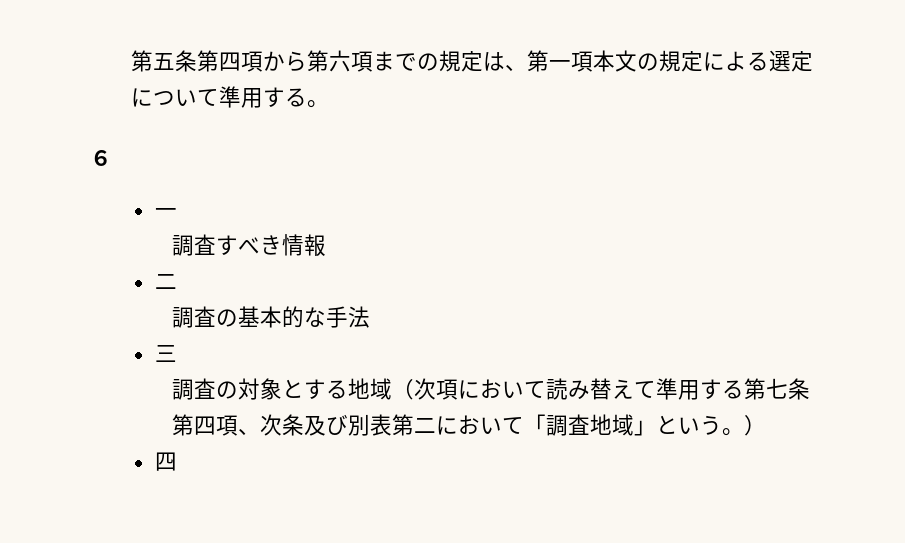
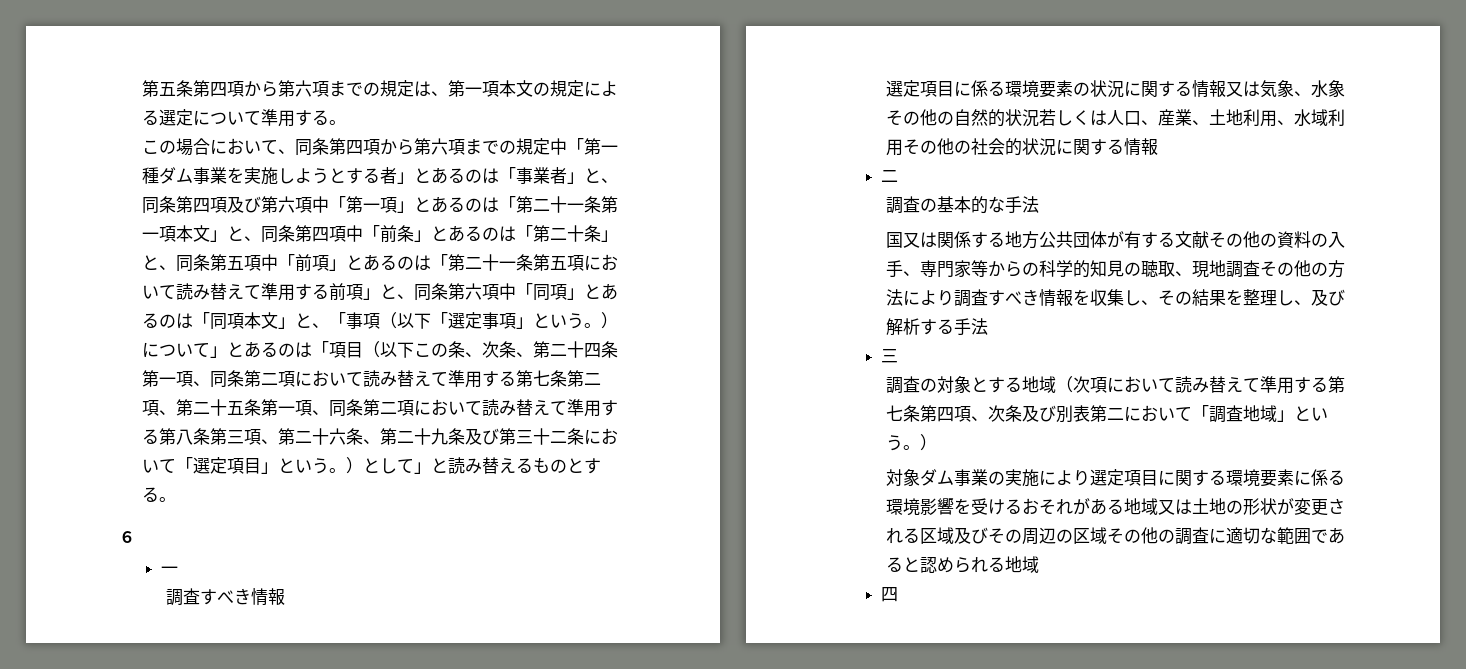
+ この場合において、同条第四項から第六項までの規定中「第一種ダム事業を実施しようとする者」とあるのは「事業者」と、同条第四項及び第六項中「第一項」とあるのは「第二十一条第一項本文」と、同条第四項中「前条」とあるのは「第二十条」と、同条第五項中「前項」とあるのは「第二十一条第五項において読み替えて準用する前項」と、同条第六項中「同項」とあるのは「同項本文」と、「事項（以下「選定事項」という。）について」とあるのは「項目（以下この条、次条、第二十四条第一項、同条第二項において読み替えて準用する第七条第二項、第二十五条第一項、同条第二項において読み替えて準用する第八条第三項、第二十六条、第二十九条及び第三十二条において「選定項目」という。）として」と読み替えるものとする。
+ 選定項目に係る環境要素の状況に関する情報又は気象、水象その他の自然的状況若しくは人口、産業、土地利用、水域利用その他の社会的状況に関する情報
+ 国又は関係する地方公共団体が有する文献その他の資料の入手、専門家等からの科学的知見の聴取、現地調査その他の方法により調査すべき情報を収集し、その結果を整理し、及び解析する手法
+ 対象ダム事業の実施により選定項目に関する環境要素に係る環境影響を受けるおそれがある地域又は土地の形状が変更される区域及びその周辺の区域その他の調査に適切な範囲であると認められる地域

